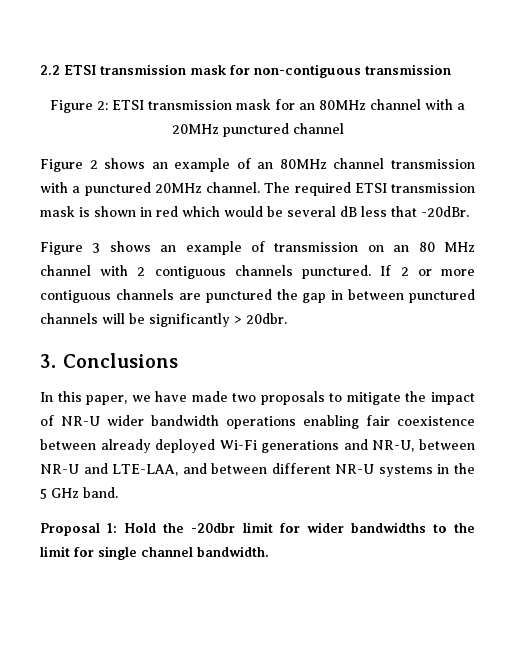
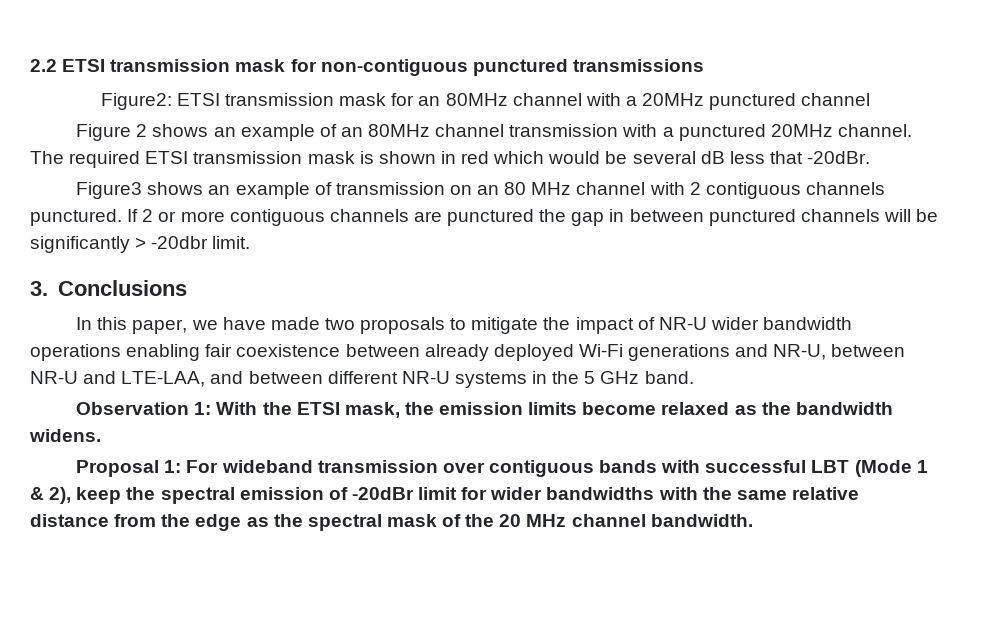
- 2.2 ETSI transmission mask for non-contiguous transmission
- Figure 2: ETSI transmission mask for an 80MHz channel with a 20MHz punctured channel
+ 2.2 ETSI transmission mask for non-contiguous punctured transmissions
+ Figure2: ETSI transmission mask for an 80MHz channel with a 20MHz punctured channel
- Figure 3 shows an example of transmission on an 80 MHz channel with 2 contiguous channels punctured.
+ Figure3 shows an example of transmission on an 80 MHz channel with 2 contiguous channels punctured.
- If 2 or more contiguous channels are punctured the gap in between punctured channels will be significantly > 20dbr.
+ If 2 or more contiguous channels are punctured the gap in between punctured channels will be significantly > -20dbr limit.
- Proposal 1: Hold the -20dbr limit for wider bandwidths to the limit for single channel bandwidth.
+ Observation 1: With the ETSI mask, the emission limits become relaxed as the bandwidth widens.
+ Proposal 1: For wideband transmission over contiguous bands with successful LBT (Mode 1 & 2), keep the spectral emission of -20dBr limit for wider bandwidths with the same relative distance from the edge as the spectral mask of the 20 MHz channel bandwidth.

